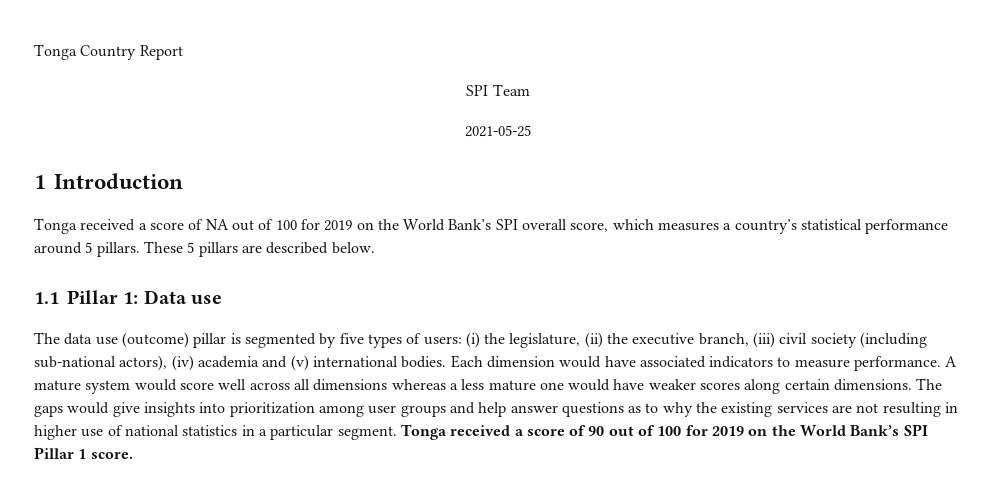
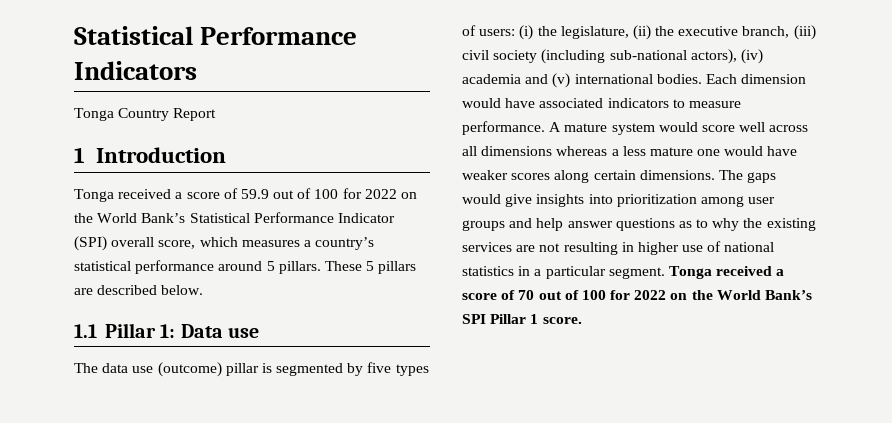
+ Statistical Performance Indicators
- SPI Team
- 2021-05-25
- Tonga received a score of NA out of 100 for 2019 on the World Bank’s SPI overall score, which measures a country’s statistical performance around 5 pillars.
+ Tonga received a score of 59.9 out of 100 for 2022 on the World Bank’s Statistical Performance Indicator (SPI) overall score, which measures a country’s statistical performance around 5 pillars.
- Tonga received a score of 90 out of 100 for 2019 on the World Bank’s SPI Pillar 1 score.
+ Tonga received a score of 70 out of 100 for 2022 on the World Bank’s SPI Pillar 1 score.

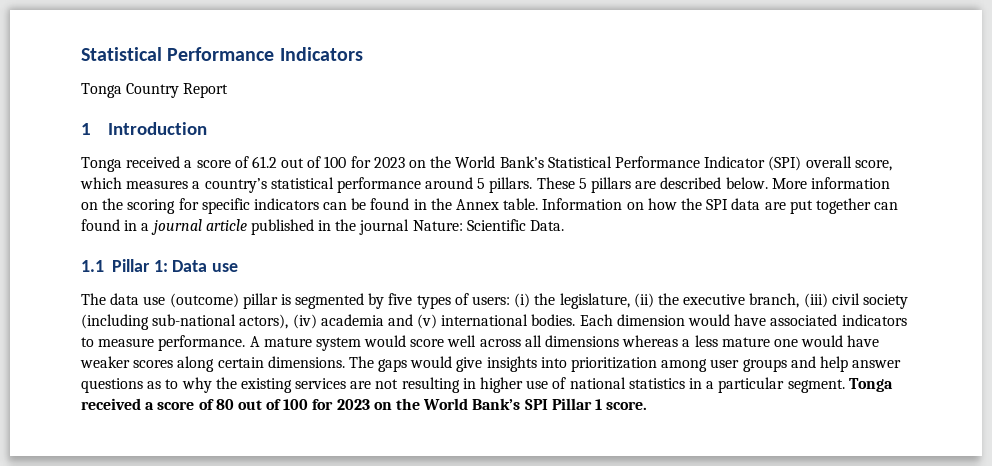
- Tonga received a score of 59.9 out of 100 for 2022 on the World Bank’s Statistical Performance Indicator (SPI) overall score, which measures a country’s statistical performance around 5 pillars.
+ Tonga received a score of 61.2 out of 100 for 2023 on the World Bank’s Statistical Performance Indicator (SPI) overall score, which measures a country’s statistical performance around 5 pillars.
+ More information on the scoring for specific indicators can be found in the Annex table. Information on how the SPI data are put together can found in a journal article published in the journal Nature: Scientific Data.
- Tonga received a score of 70 out of 100 for 2022 on the World Bank’s SPI Pillar 1 score.
+ Tonga received a score of 80 out of 100 for 2023 on the World Bank’s SPI Pillar 1 score.

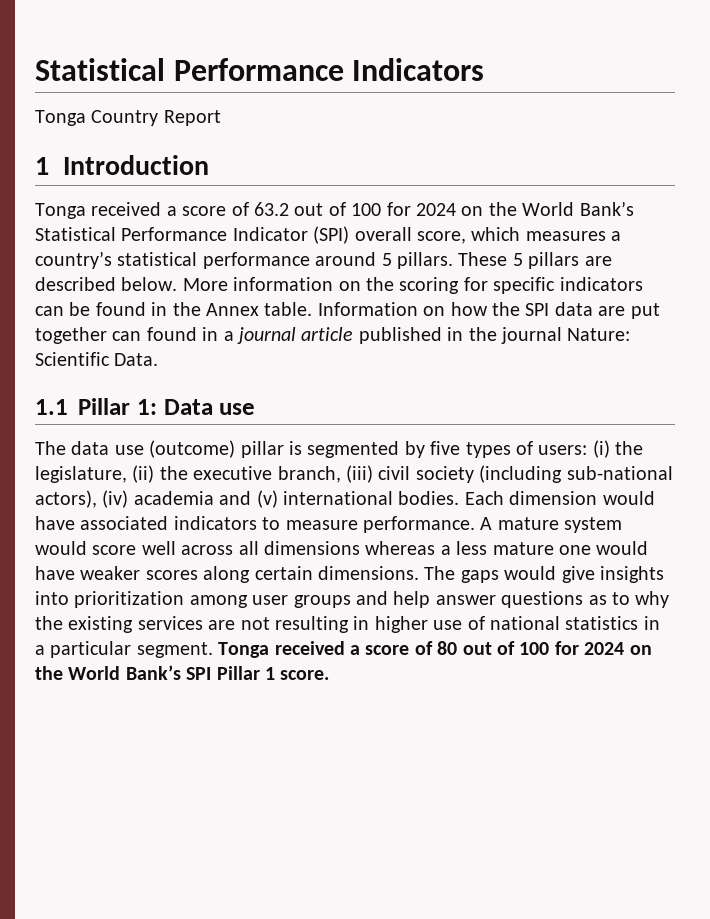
- Tonga received a score of 61.2 out of 100 for 2023 on the World Bank’s Statistical Performance Indicator (SPI) overall score, which measures a country’s statistical performance around 5 pillars.
+ Tonga received a score of 63.2 out of 100 for 2024 on the World Bank’s Statistical Performance Indicator (SPI) overall score, which measures a country’s statistical performance around 5 pillars.
- Tonga received a score of 80 out of 100 for 2023 on the World Bank’s SPI Pillar 1 score.
+ Tonga received a score of 80 out of 100 for 2024 on the World Bank’s SPI Pillar 1 score.

